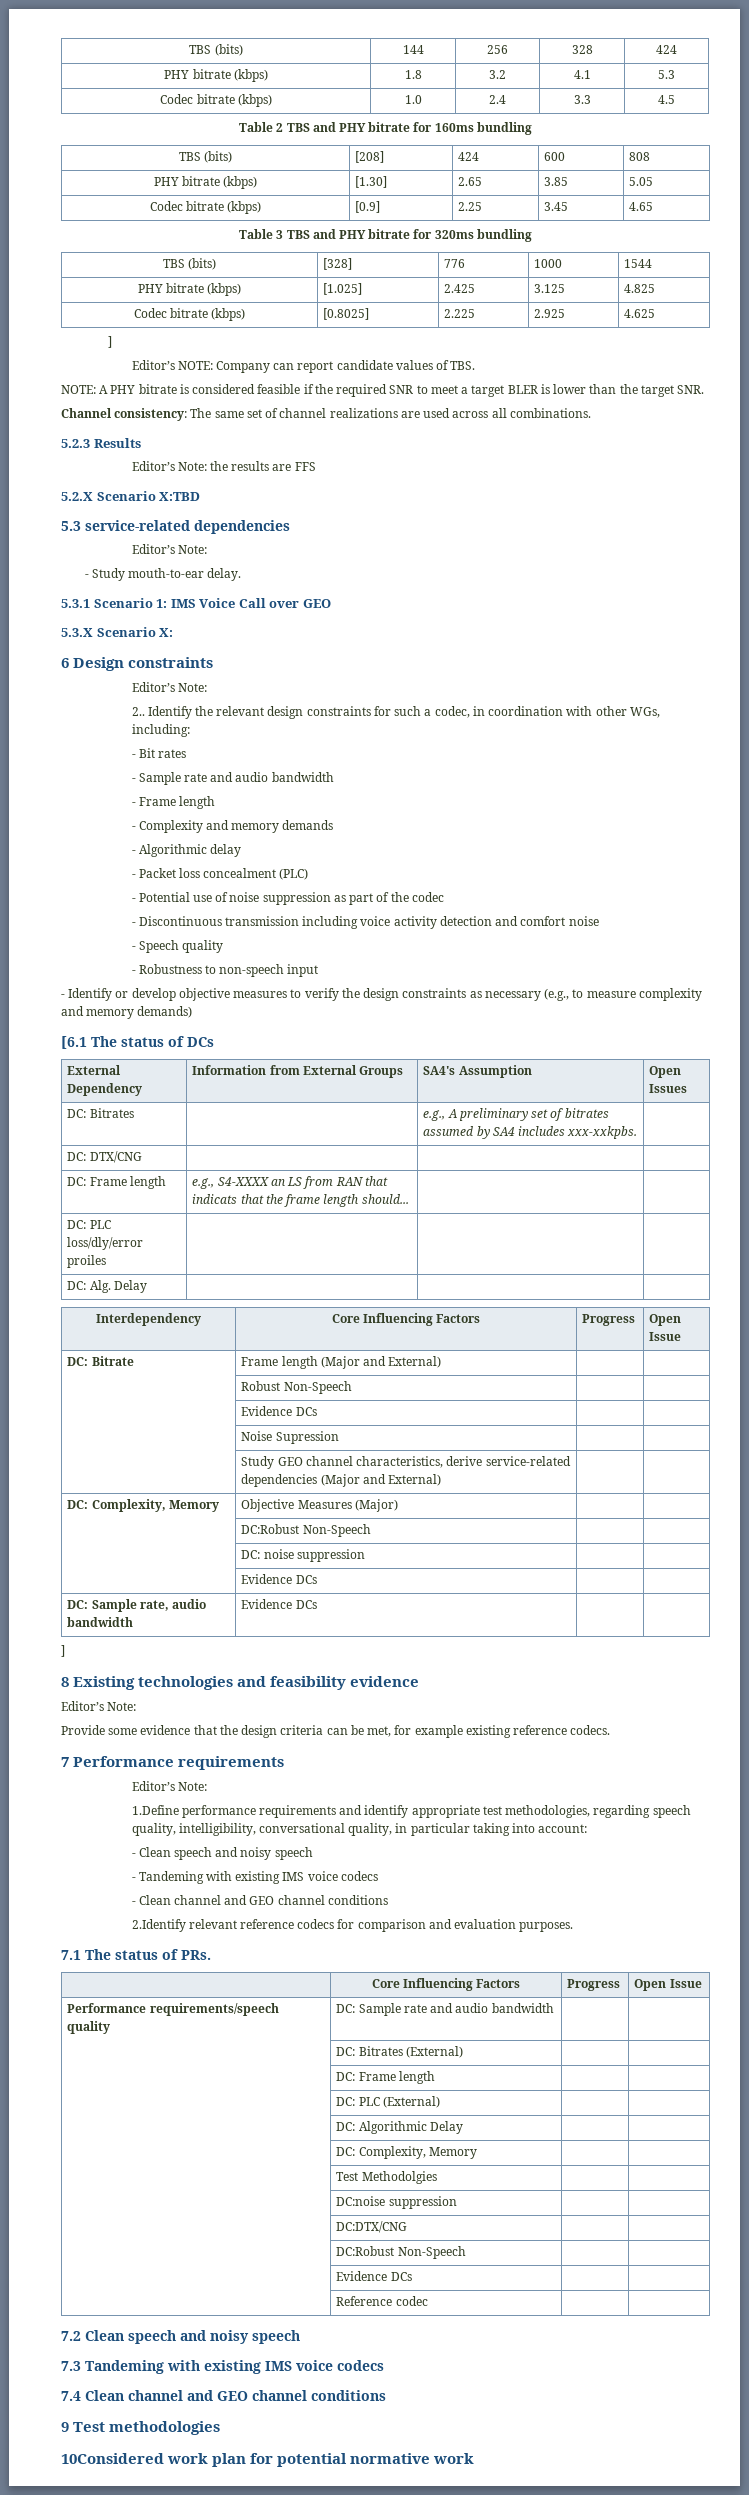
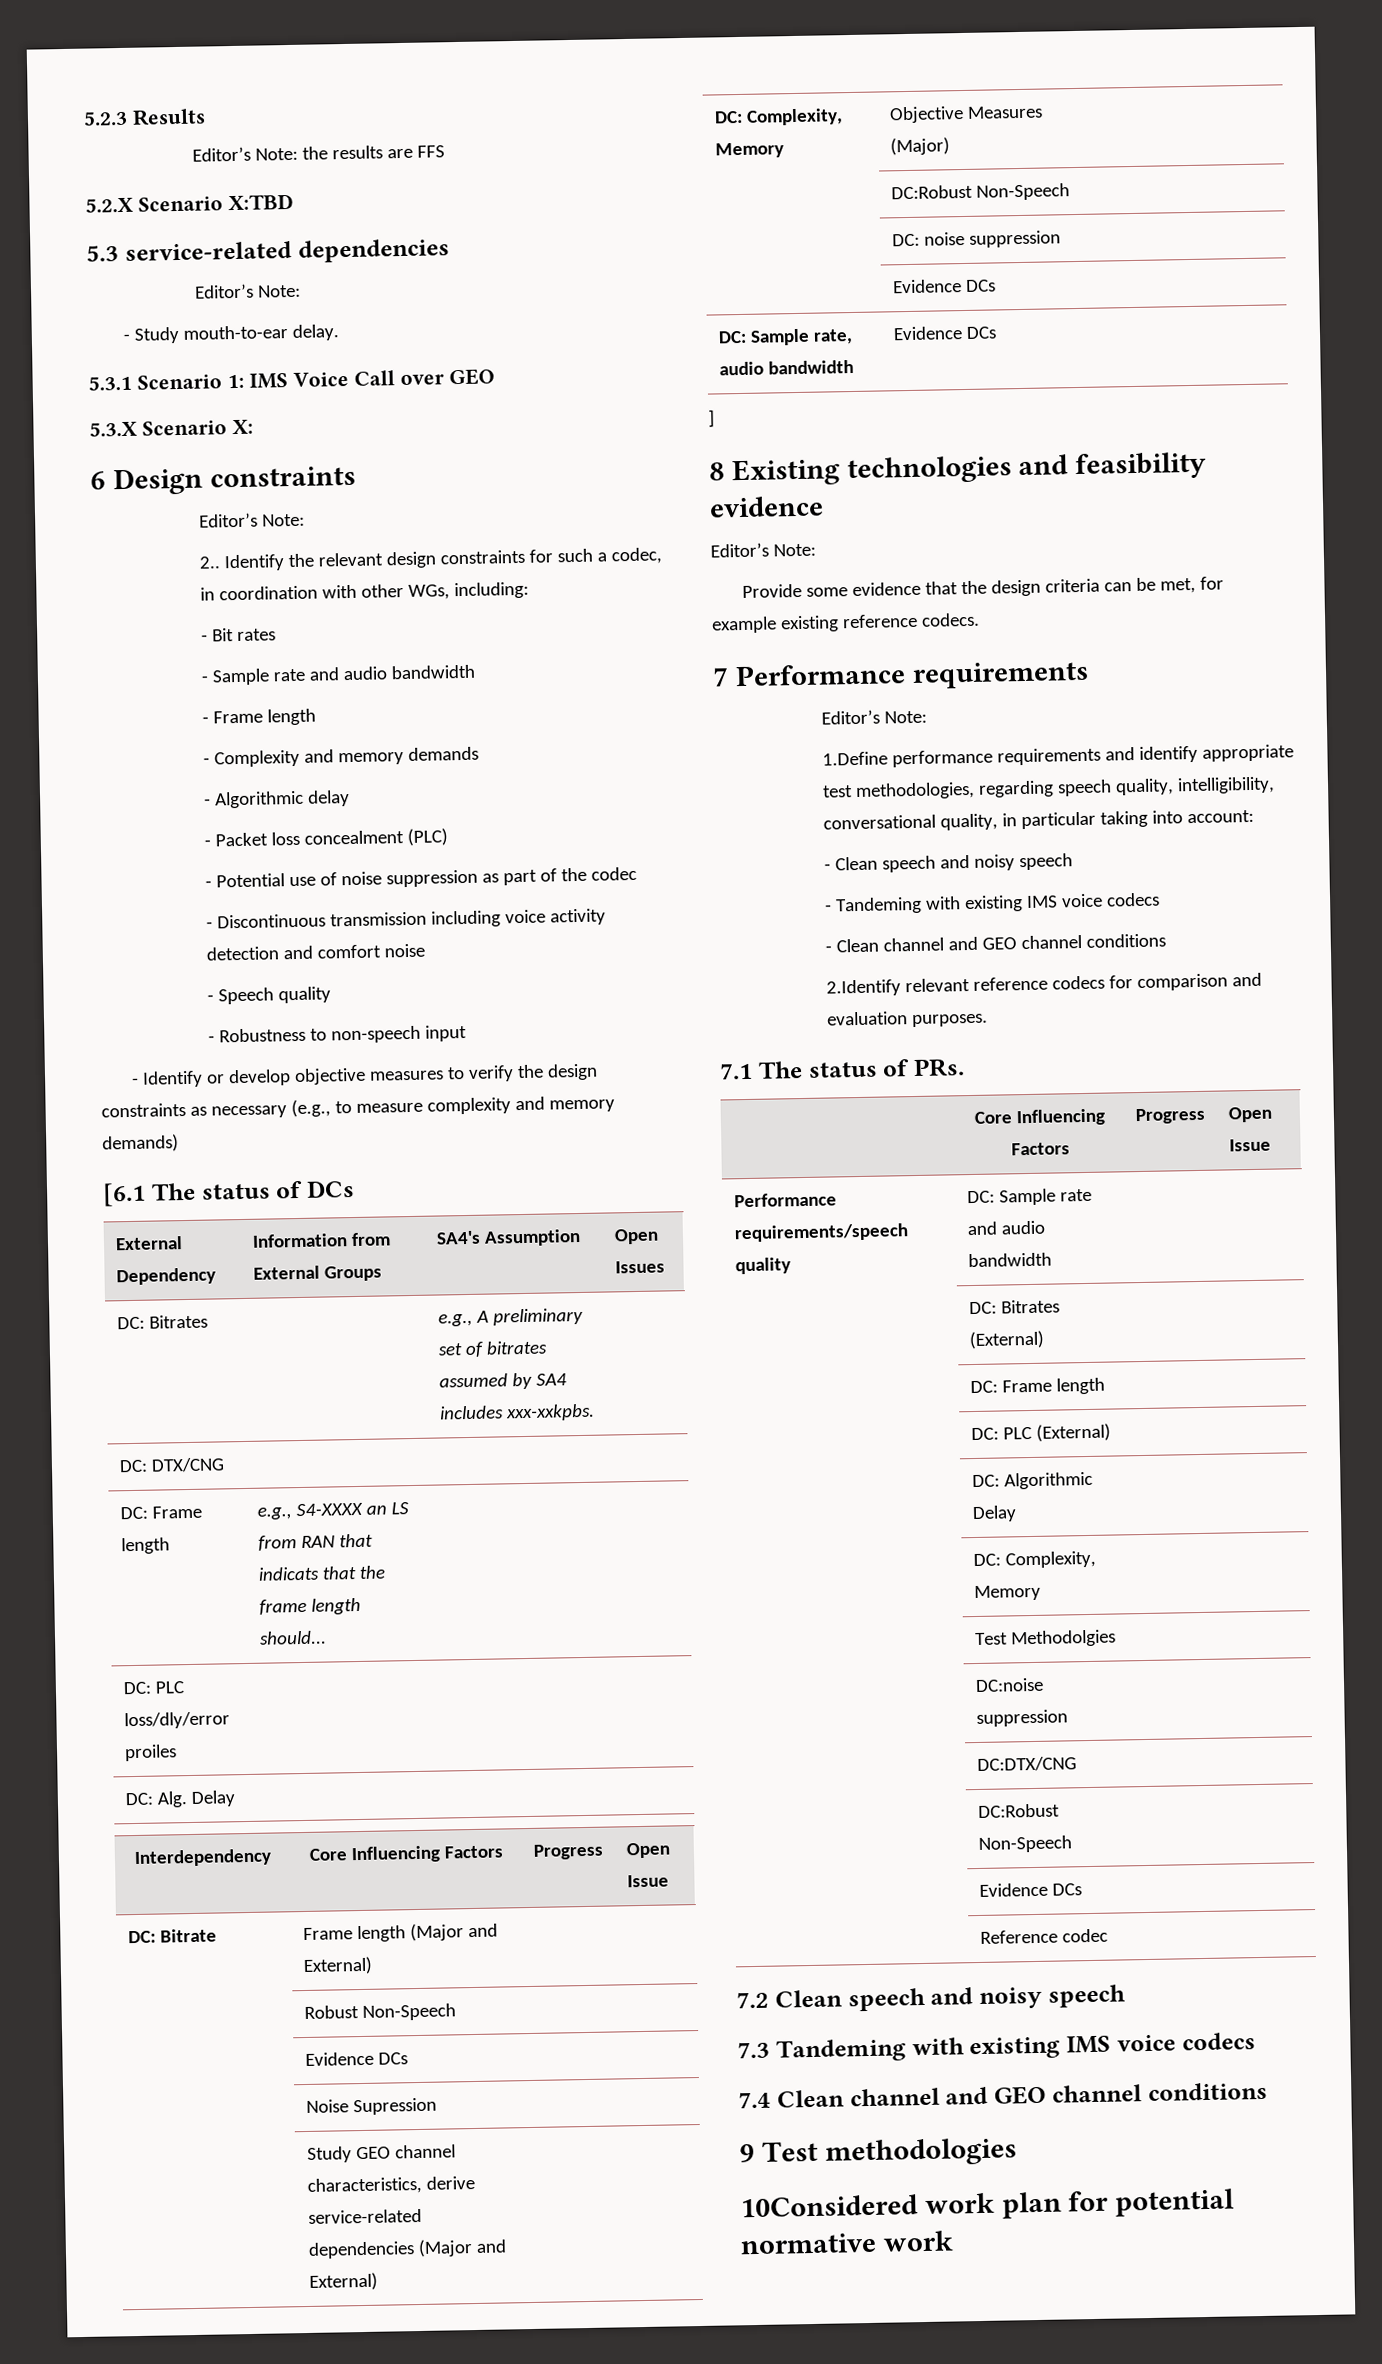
- TBS (bits) | 144 | 256 | 328 | 424
- PHY bitrate (kbps) | 1.8 | 3.2 | 4.1 | 5.3
- Codec bitrate (kbps) | 1.0 | 2.4 | 3.3 | 4.5
- Table 2 TBS and PHY bitrate for 160ms bundling
- TBS (bits) | [208] | 424 | 600 | 808
- PHY bitrate (kbps) | [1.30] | 2.65 | 3.85 | 5.05
- Codec bitrate (kbps) | [0.9] | 2.25 | 3.45 | 4.65
- Table 3 TBS and PHY bitrate for 320ms bundling
- TBS (bits) | [328] | 776 | 1000 | 1544
- PHY bitrate (kbps) | [1.025] | 2.425 | 3.125 | 4.825
- Codec bitrate (kbps) | [0.8025] | 2.225 | 2.925 | 4.625
- ]
- Editor’s NOTE: Company can report candidate values of TBS.
- NOTE: A PHY bitrate is considered feasible if the required SNR to meet a target BLER is lower than the target SNR.
- Channel consistency: The same set of channel realizations are used across all combinations.

